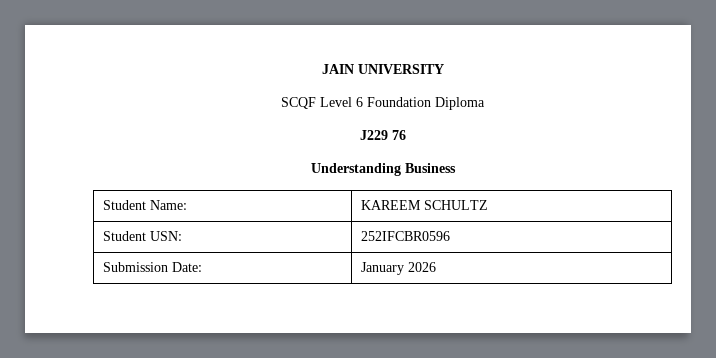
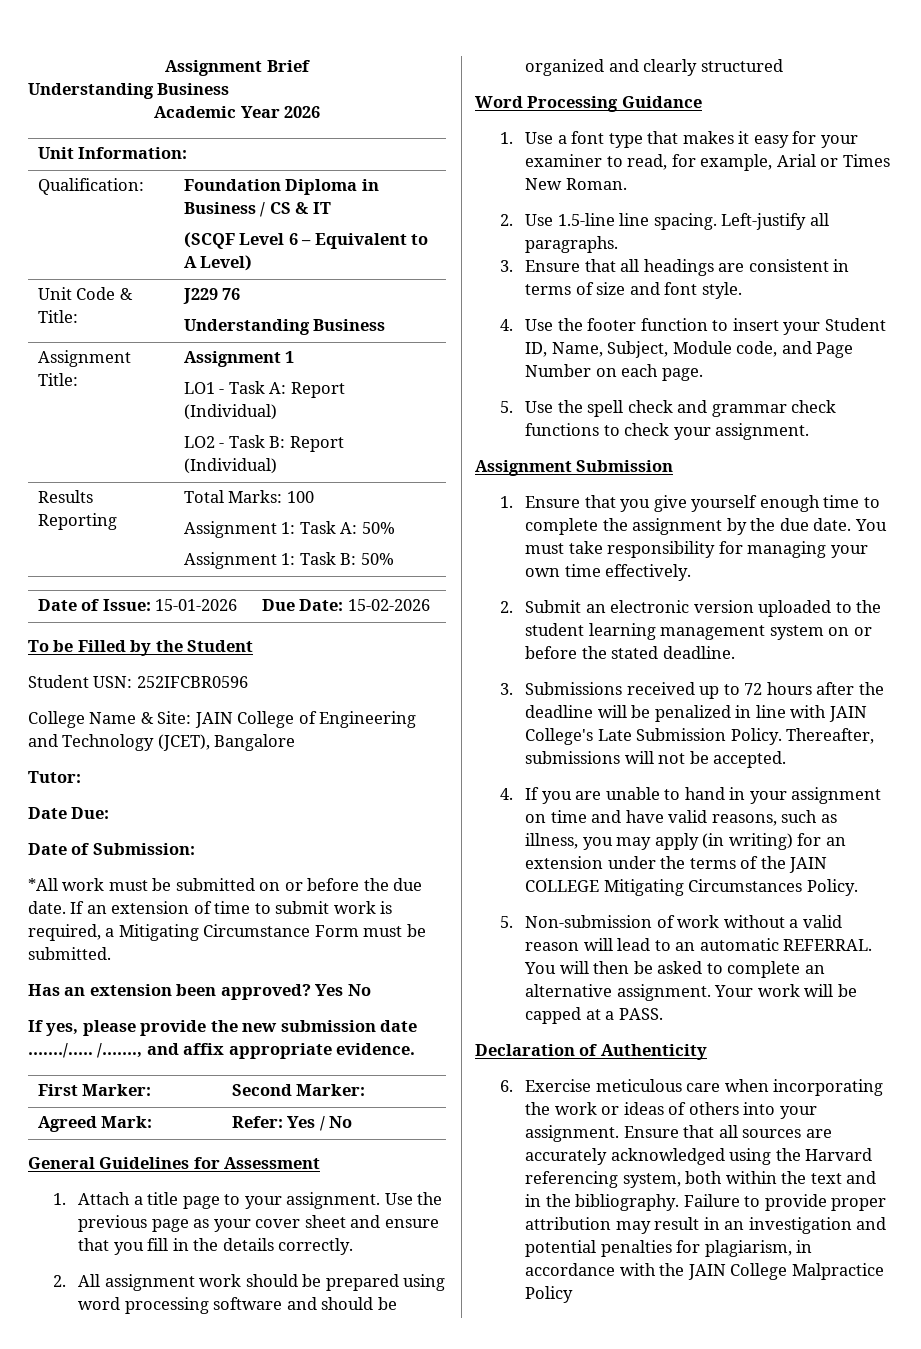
- JAIN UNIVERSITY
- SCQF Level 6 Foundation Diploma
- J229 76
+ Assignment Brief
  Understanding Business
- Student Name: | KAREEM SCHULTZ
- Student USN: | 252IFCBR0596
- Submission Date: | January 2026
+ Academic Year 2026
+ Unit Information:
+ Qualification: | Foundation Diploma in Business / CS & IT
+ (SCQF Level 6 – Equivalent to A Level)
+ Unit Code & Title: | J229 76
+ Understanding Business
+ Assignment Title: | Assignment 1
+ LO1 - Task A: Report (Individual)
+ LO2 - Task B: Report (Individual)
+ Results Reporting | Total Marks: 100
+ Assignment 1: Task A: 50%
+ Assignment 1: Task B: 50%
+ Date of Issue: 15-01-2026 | Due Date: 15-02-2026
+ To be Filled by the Student
+ Student USN: 252IFCBR0596
+ College Name & Site: JAIN College of Engineering and Technology (JCET), Bangalore
+ Tutor:
+ Date Due:
+ Date of Submission:
+ *All work must be submitted on or before the due date. If an extension of time to submit work is required, a Mitigating Circumstance Form must be submitted.
+ Has an extension been approved? Yes No
+ If yes, please provide the new submission date ….…/.…. /……., and affix appropriate evidence.
+ First Marker: | Second Marker:
+ Agreed Mark: | Refer: Yes / No
+ General Guidelines for Assessment
+ 1. Attach a title page to your assignment. Use the previous page as your cover sheet and ensure that you fill in the details correctly.
+ 2. All assignment work should be prepared using word processing software and should be organized and clearly structured
+ Word Processing Guidance
+ 1. Use a font type that makes it easy for your examiner to read, for example, Arial or Times New Roman.
+ 2. Use 1.5-line line spacing. Left-justify all paragraphs.
+ 3. Ensure that all headings are consistent in terms of size and font style.
+ 4. Use the footer function to insert your Student ID, Name, Subject, Module code, and Page Number on each page.
+ 5. Use the spell check and grammar check functions to check your assignment.
+ Assignment Submission
+ 1. Ensure that you give yourself enough time to complete the assignment by the due date. You must take responsibility for managing your own time effectively.
+ 2. Submit an electronic version uploaded to the student learning management system on or before the stated deadline.
+ 3. Submissions received up to 72 hours after the deadline will be penalized in line with JAIN College's Late Submission Policy. Thereafter, submissions will not be accepted.
+ 4. If you are unable to hand in your assignment on time and have valid reasons, such as illness, you may apply (in writing) for an extension under the terms of the JAIN COLLEGE Mitigating Circumstances Policy.
+ 5. Non-submission of work without a valid reason will lead to an automatic REFERRAL. You will then be asked to complete an alternative assignment. Your work will be capped at a PASS.
+ Declaration of Authenticity
+ 6. Exercise meticulous care when incorporating the work or ideas of others into your assignment. Ensure that all sources are accurately acknowledged using the Harvard referencing system, both within the text and in the bibliography. Failure to provide proper attribution may result in an investigation and potential penalties for plagiarism, in accordance with the JAIN College Malpractice Policy

